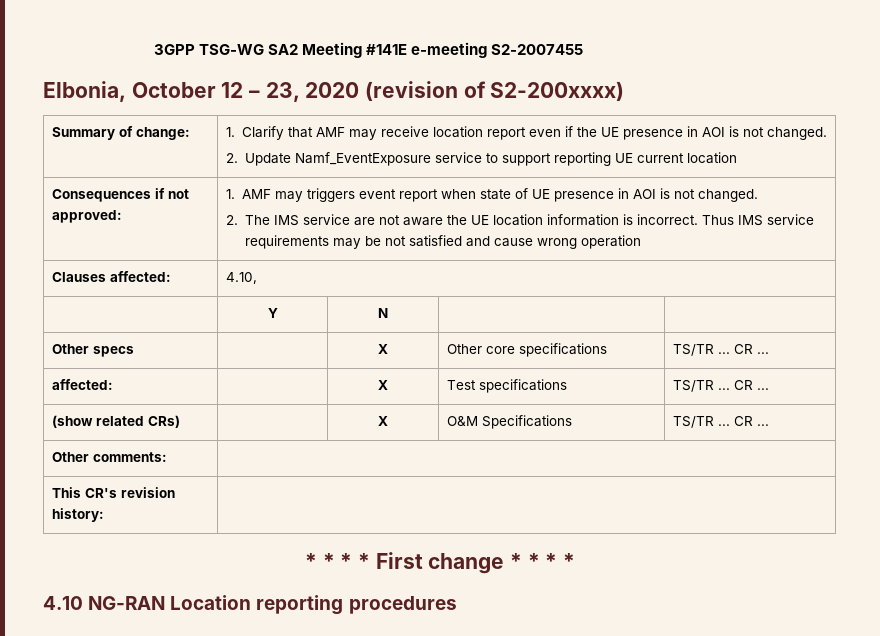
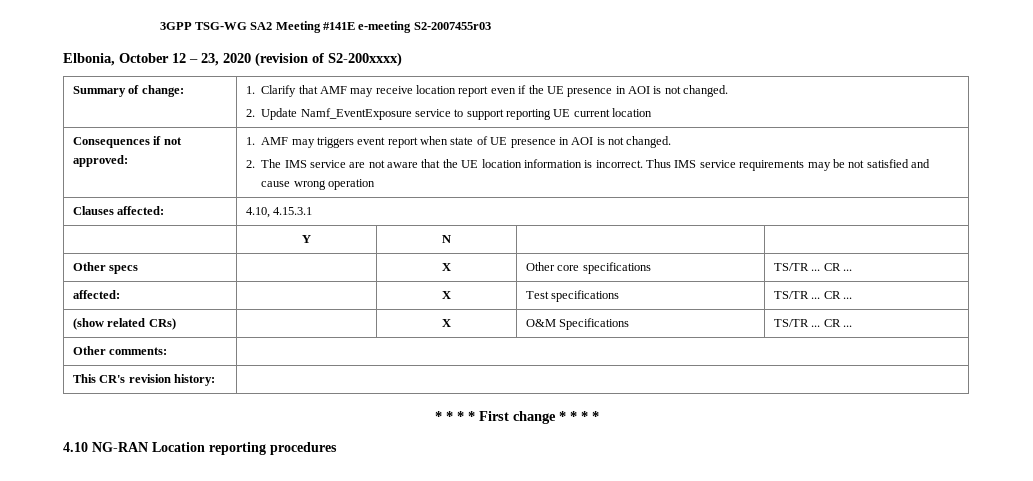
- 3GPP TSG-WG SA2 Meeting #141E e-meeting S2-2007455
+ 3GPP TSG-WG SA2 Meeting #141E e-meeting S2-2007455r03
- 2. The IMS service are not aware the UE location information is incorrect.
+ 2. The IMS service are not aware that the UE location information is incorrect.
- Clauses affected: | 4.10,
+ Clauses affected: | 4.10, 4.15.3.1

